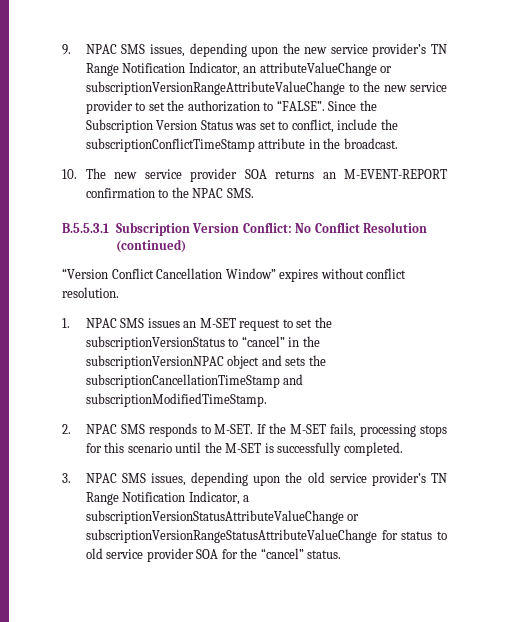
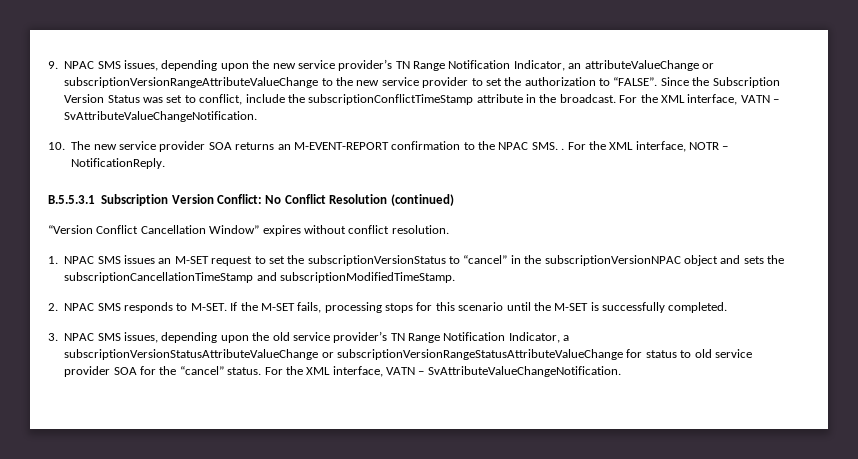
- Since the Subscription Version Status was set to conflict, include the subscriptionConflictTimeStamp attribute in the broadcast.
+ Since the Subscription Version Status was set to conflict, include the subscriptionConflictTimeStamp attribute in the broadcast. For the XML interface, VATN – SvAttributeValueChangeNotification.
- 10. The new service provider SOA returns an M-EVENT-REPORT confirmation to the NPAC SMS.
+ 10. The new service provider SOA returns an M-EVENT-REPORT confirmation to the NPAC SMS. . For the XML interface, NOTR – NotificationReply.
- 3. NPAC SMS issues, depending upon the old service provider’s TN Range Notification Indicator, a subscriptionVersionStatusAttributeValueChange or subscriptionVersionRangeStatusAttributeValueChange for status to old service provider SOA for the “cancel” status.
+ 3. NPAC SMS issues, depending upon the old service provider’s TN Range Notification Indicator, a subscriptionVersionStatusAttributeValueChange or subscriptionVersionRangeStatusAttributeValueChange for status to old service provider SOA for the “cancel” status. For the XML interface, VATN – SvAttributeValueChangeNotification.

